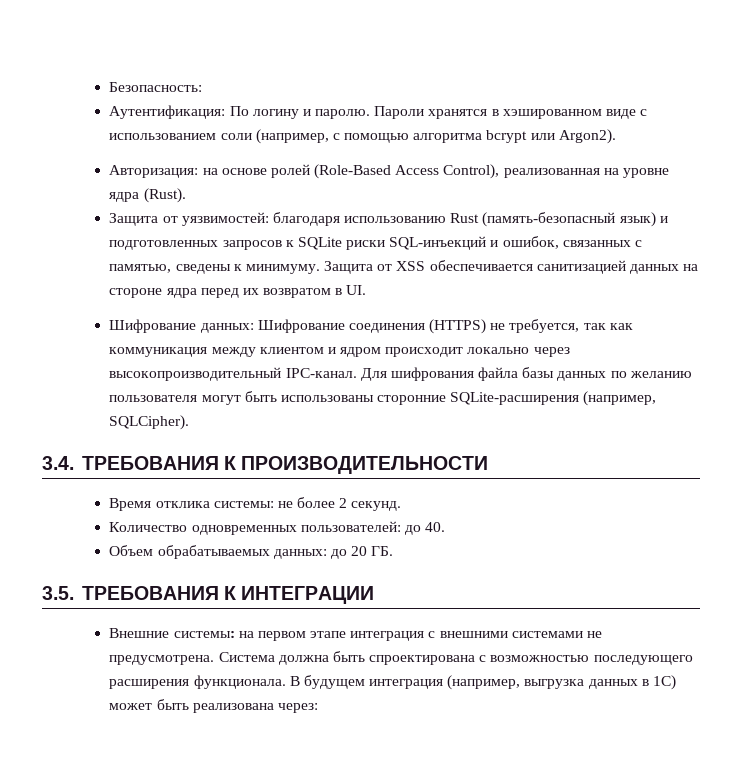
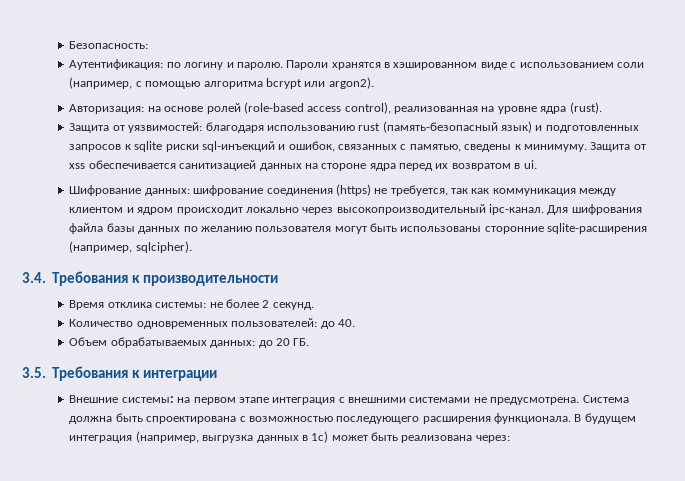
- Аутентификация: По логину и паролю.
+ Аутентификация: по логину и паролю.
- Пароли хранятся в хэшированном виде с использованием соли (например, с помощью алгоритма bcrypt или Argon2).
+ Пароли хранятся в хэшированном виде с использованием соли (например, с помощью алгоритма bcrypt или argon2).
- Авторизация: на основе ролей (Role-Based Access Control), реализованная на уровне ядра (Rust).
+ Авторизация: на основе ролей (role-based access control), реализованная на уровне ядра (rust).
- Защита от уязвимостей: благодаря использованию Rust (память-безопасный язык) и подготовленных запросов к SQLite риски SQL-инъекций и ошибок, связанных с памятью, сведены к минимуму.
+ Защита от уязвимостей: благодаря использованию rust (память-безопасный язык) и подготовленных запросов к sqlite риски sql-инъекций и ошибок, связанных с памятью, сведены к минимуму.
- Защита от XSS обеспечивается санитизацией данных на стороне ядра перед их возвратом в UI.
+ Защита от xss обеспечивается санитизацией данных на стороне ядра перед их возвратом в ui.
- Шифрование данных: Шифрование соединения (HTTPS) не требуется, так как коммуникация между клиентом и ядром происходит локально через высокопроизводительный IPC-канал.
+ Шифрование данных: шифрование соединения (https) не требуется, так как коммуникация между клиентом и ядром происходит локально через высокопроизводительный ipc-канал.
- Для шифрования файла базы данных по желанию пользователя могут быть использованы сторонние SQLite-расширения (например, SQLCipher).
- 3.4. ТРЕБОВАНИЯ К ПРОИЗВОДИТЕЛЬНОСТИ
+ Для шифрования файла базы данных по желанию пользователя могут быть использованы сторонние sqlite-расширения (например, sqlcipher).
+ 3.4. Требования к производительности
- 3.5. ТРЕБОВАНИЯ К ИНТЕГРАЦИИ
+ 3.5. Требования к интеграции
- В будущем интеграция (например, выгрузка данных в 1C) может быть реализована через:
+ В будущем интеграция (например, выгрузка данных в 1c) может быть реализована через:

